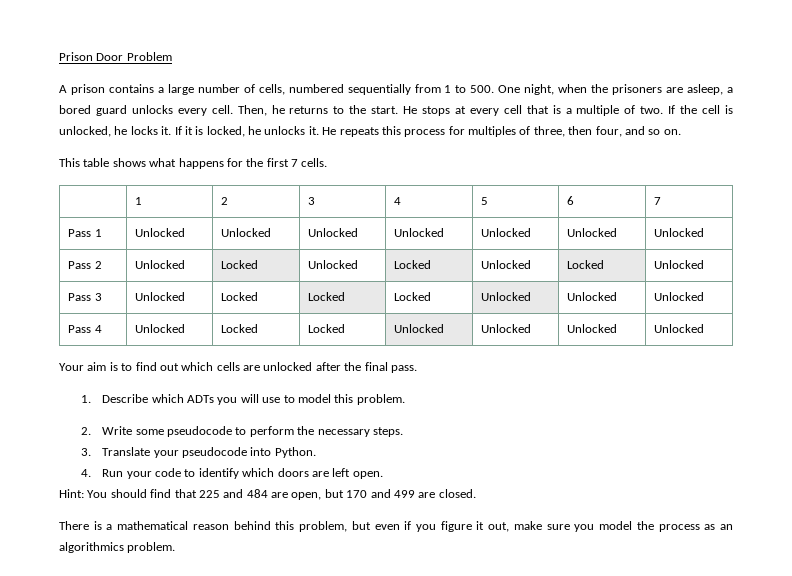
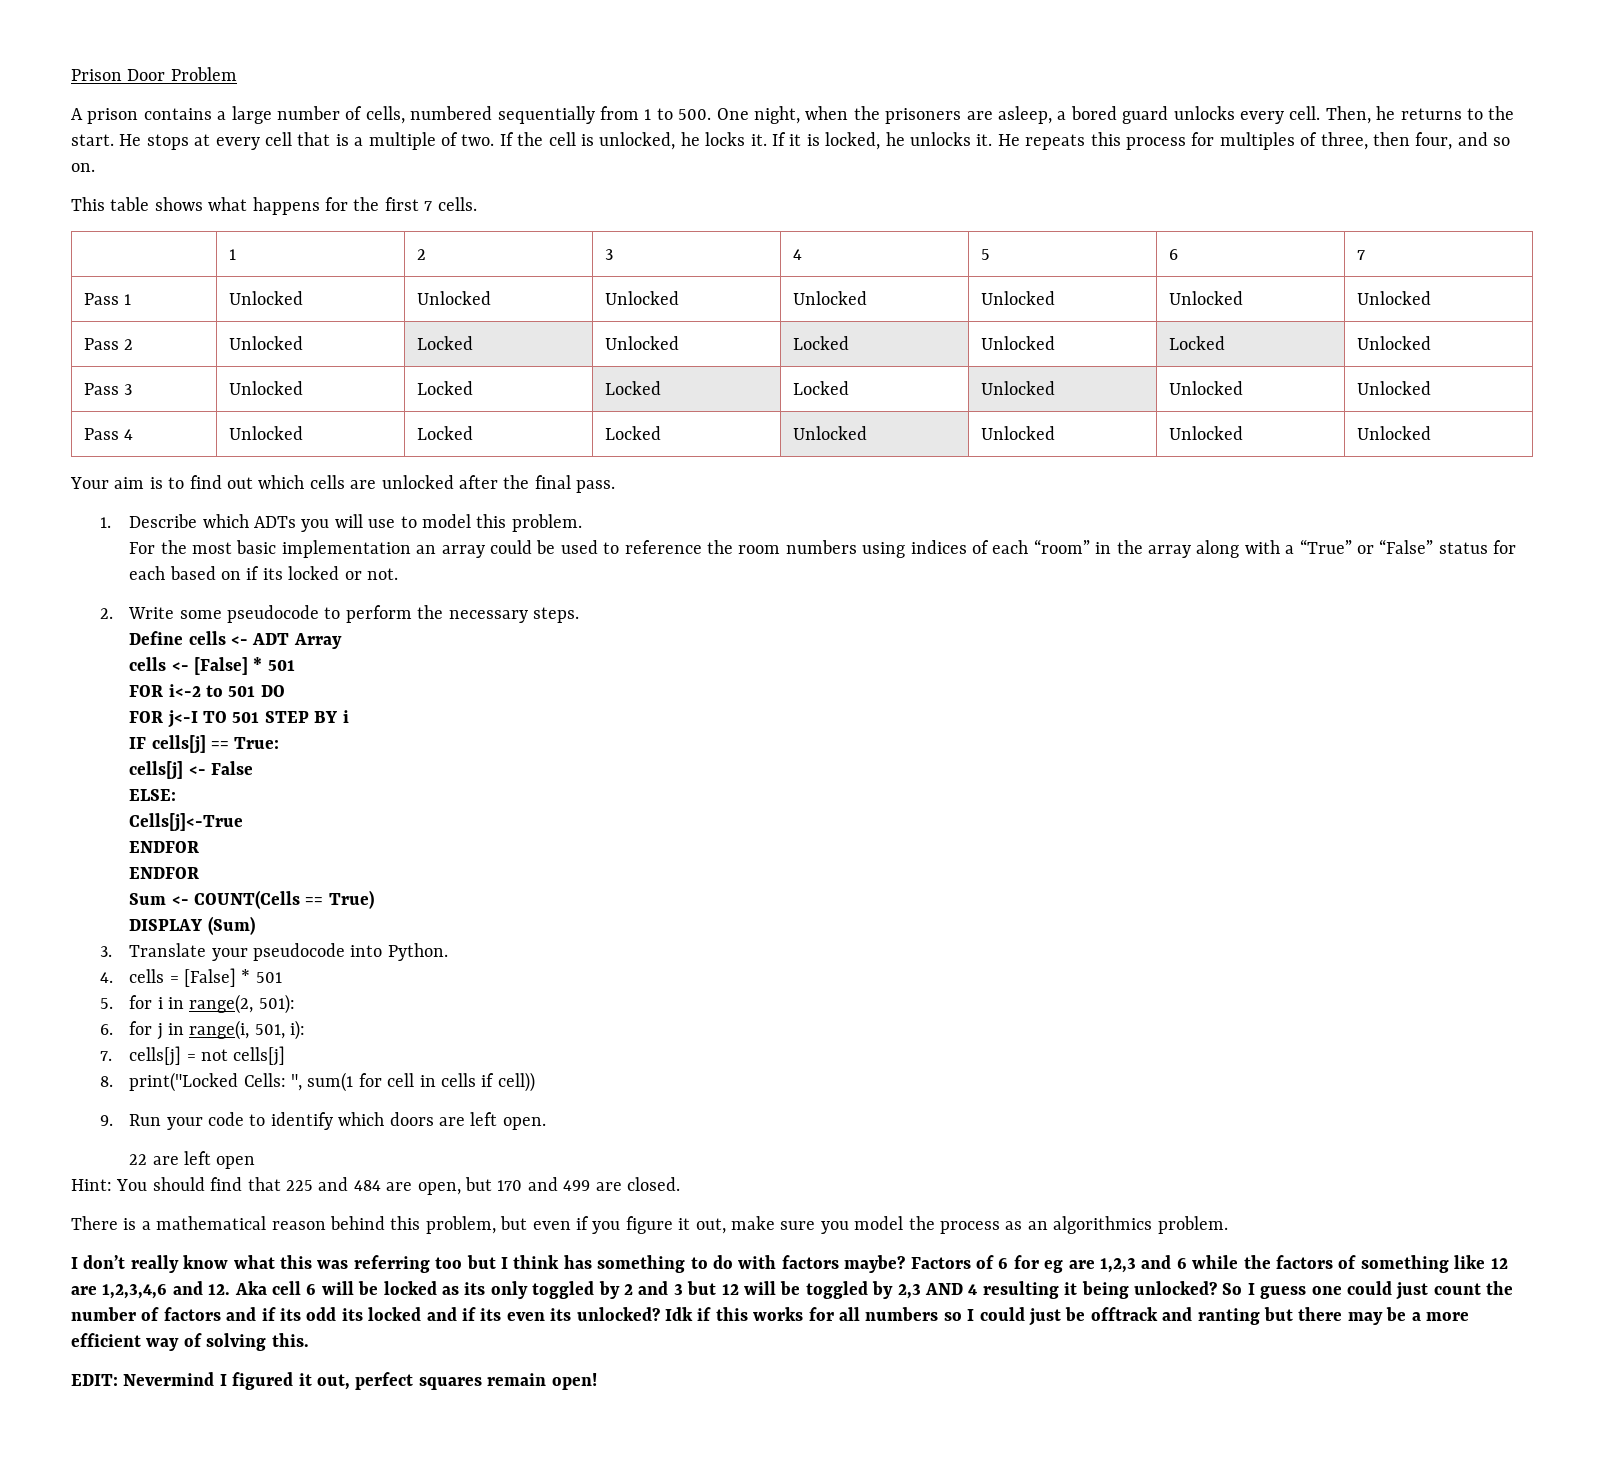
+ For the most basic implementation an array could be used to reference the room numbers using indices of each “room” in the array along with a “True” or “False” status for each based on if its locked or not.
+ Define cells <- ADT Array
+ cells <- [False] * 501
+ FOR i<-2 to 501 DO
+ FOR j<-I TO 501 STEP BY i
+ IF cells[j] == True:
+ cells[j] <- False
+ ELSE:
+ Cells[j]<-True
+ ENDFOR
+ ENDFOR
+ Sum <- COUNT(Cells == True)
+ DISPLAY (Sum)
- 4. Run your code to identify which doors are left open.
+ 4. cells = [False] * 501
+ 5. for i in range(2, 501):
+ 6. for j in range(i, 501, i):
+ 7. cells[j] = not cells[j]
+ 8. print("Locked Cells: ", sum(1 for cell in cells if cell))
+ 9. Run your code to identify which doors are left open.
+ 22 are left open
+ I don’t really know what this was referring too but I think has something to do with factors maybe? Factors of 6 for eg are 1,2,3 and 6 while the factors of something like 12 are 1,2,3,4,6 and 12. Aka cell 6 will be locked as its only toggled by 2 and 3 but 12 will be toggled by 2,3 AND 4 resulting it being unlocked? So I guess one could just count the number of factors and if its odd its locked and if its even its unlocked? Idk if this works for all numbers so I could just be offtrack and ranting but there may be a more efficient way of solving this.
+ EDIT: Nevermind I figured it out, perfect squares remain open!

